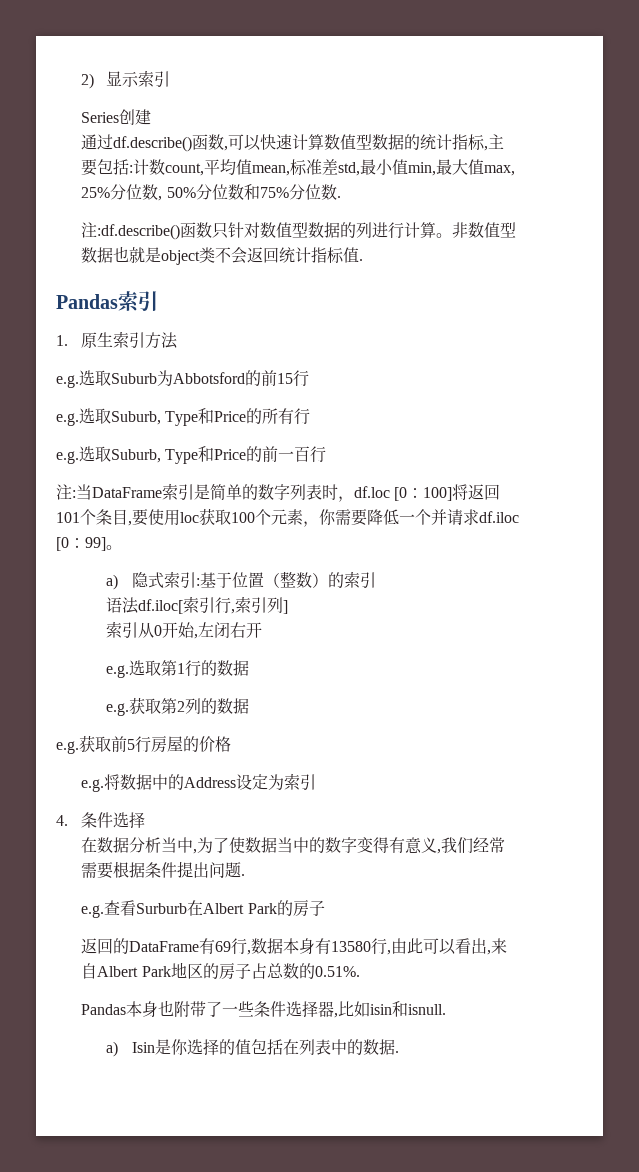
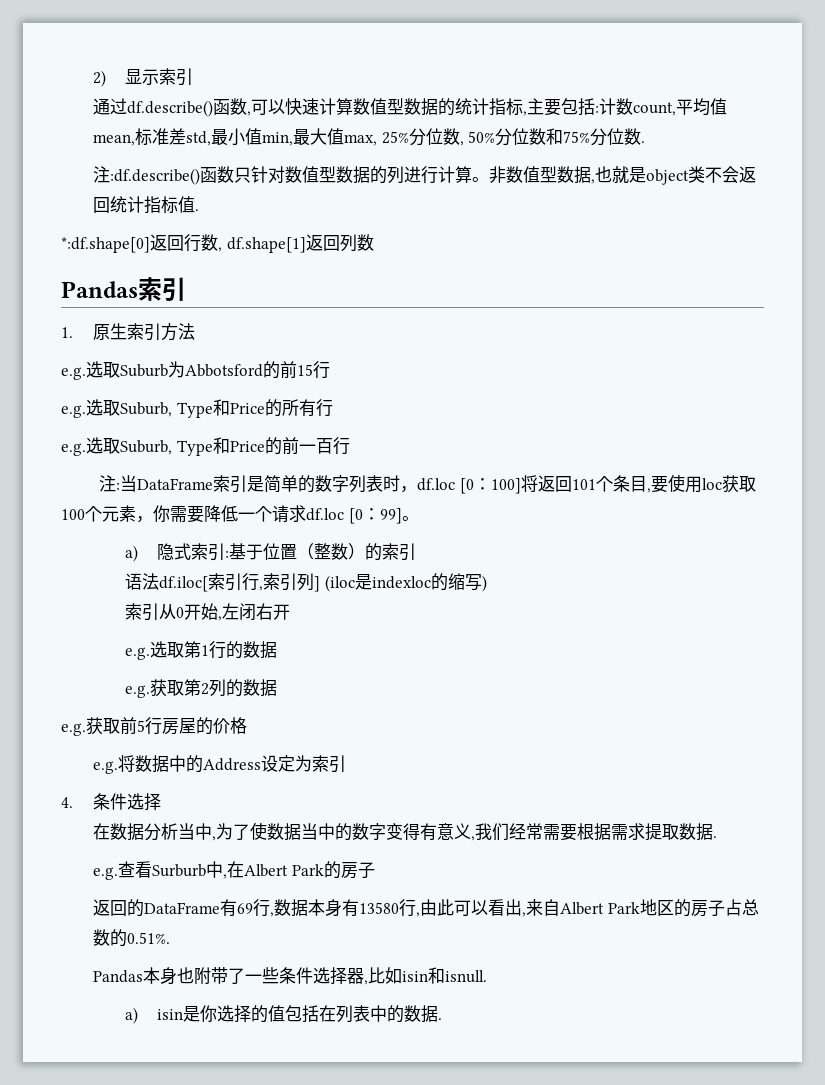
- Series创建
- 非数值型数据也就是object类不会返回统计指标值.
+ 非数值型数据,也就是object类不会返回统计指标值.
+ *:df.shape[0]返回行数, df.shape[1]返回列数
- 注:当DataFrame索引是简单的数字列表时，df.loc [0：100]将返回101个条目,要使用loc获取100个元素，你需要降低一个并请求df.iloc [0：99]。
+ 注:当DataFrame索引是简单的数字列表时，df.loc [0：100]将返回101个条目,要使用loc获取100个元素，你需要降低一个请求df.loc [0：99]。
- 语法df.iloc[索引行,索引列]
+ 语法df.iloc[索引行,索引列] (iloc是indexloc的缩写)
- 在数据分析当中,为了使数据当中的数字变得有意义,我们经常需要根据条件提出问题.
+ 在数据分析当中,为了使数据当中的数字变得有意义,我们经常需要根据需求提取数据.
- e.g.查看Surburb在Albert Park的房子
+ e.g.查看Surburb中,在Albert Park的房子
- a) Isin是你选择的值包括在列表中的数据.
+ a) isin是你选择的值包括在列表中的数据.

